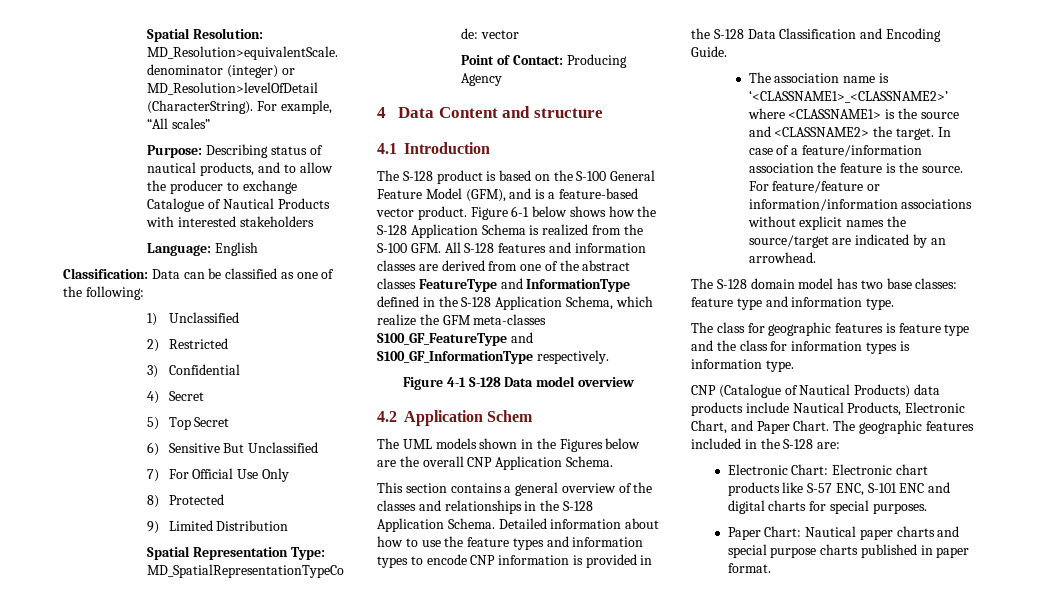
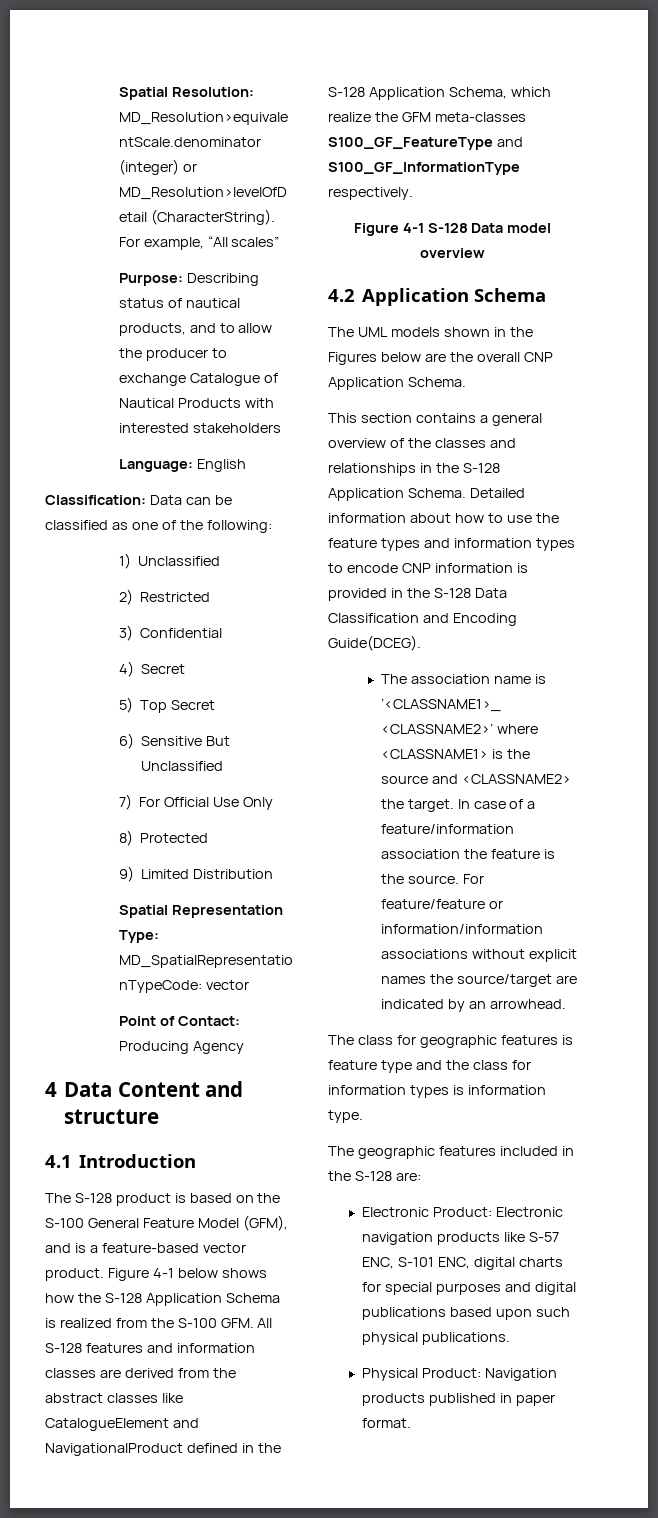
- Figure 6-1 below shows how the S-128 Application Schema is realized from the S-100 GFM. All S-128 features and information classes are derived from one of the abstract classes FeatureType and InformationType defined in the S-128 Application Schema, which realize the GFM meta-classes S100_GF_FeatureType and S100_GF_InformationType respectively.
+ Figure 4-1 below shows how the S-128 Application Schema is realized from the S-100 GFM. All S-128 features and information classes are derived from the abstract classes like CatalogueElement and NavigationalProduct defined in the S-128 Application Schema, which realize the GFM meta-classes S100_GF_FeatureType and S100_GF_InformationType respectively.
- 4.2 Application Schem
+ 4.2 Application Schema
- Detailed information about how to use the feature types and information types to encode CNP information is provided in the S-128 Data Classification and Encoding Guide.
+ Detailed information about how to use the feature types and information types to encode CNP information is provided in the S-128 Data Classification and Encoding Guide(DCEG).
- The S-128 domain model has two base classes: feature type and information type.
- CNP (Catalogue of Nautical Products) data products include Nautical Products, Electronic Chart, and Paper Chart.
- Electronic Chart: Electronic chart products like S-57 ENC, S-101 ENC and digital charts for special purposes.
- Paper Chart: Nautical paper charts and special purpose charts published in paper format.
+ Electronic Product: Electronic navigation products like S-57 ENC, S-101 ENC, digital charts for special purposes and digital publications based upon such physical publications.
+ Physical Product: Navigation products published in paper format.

